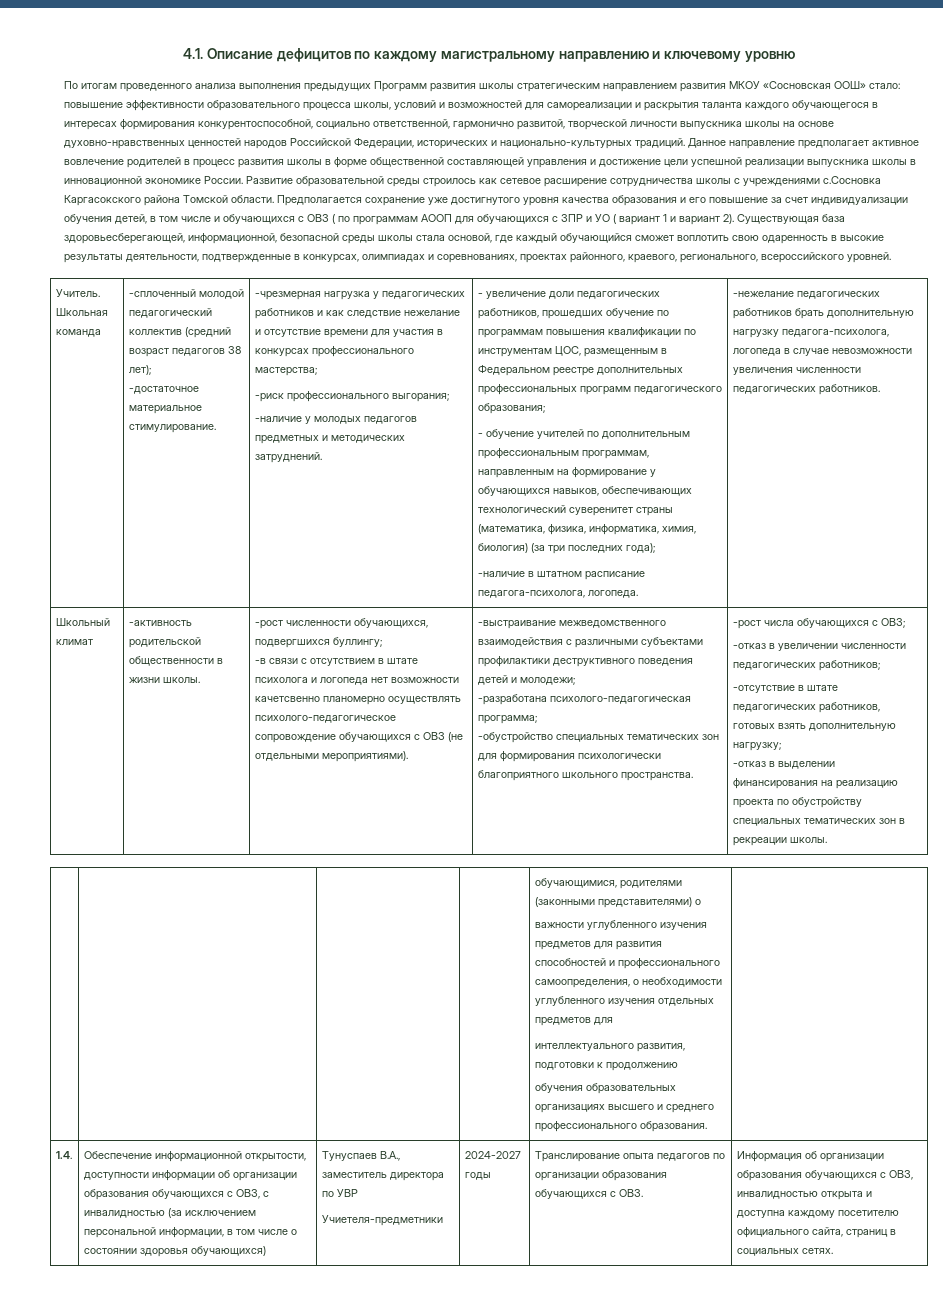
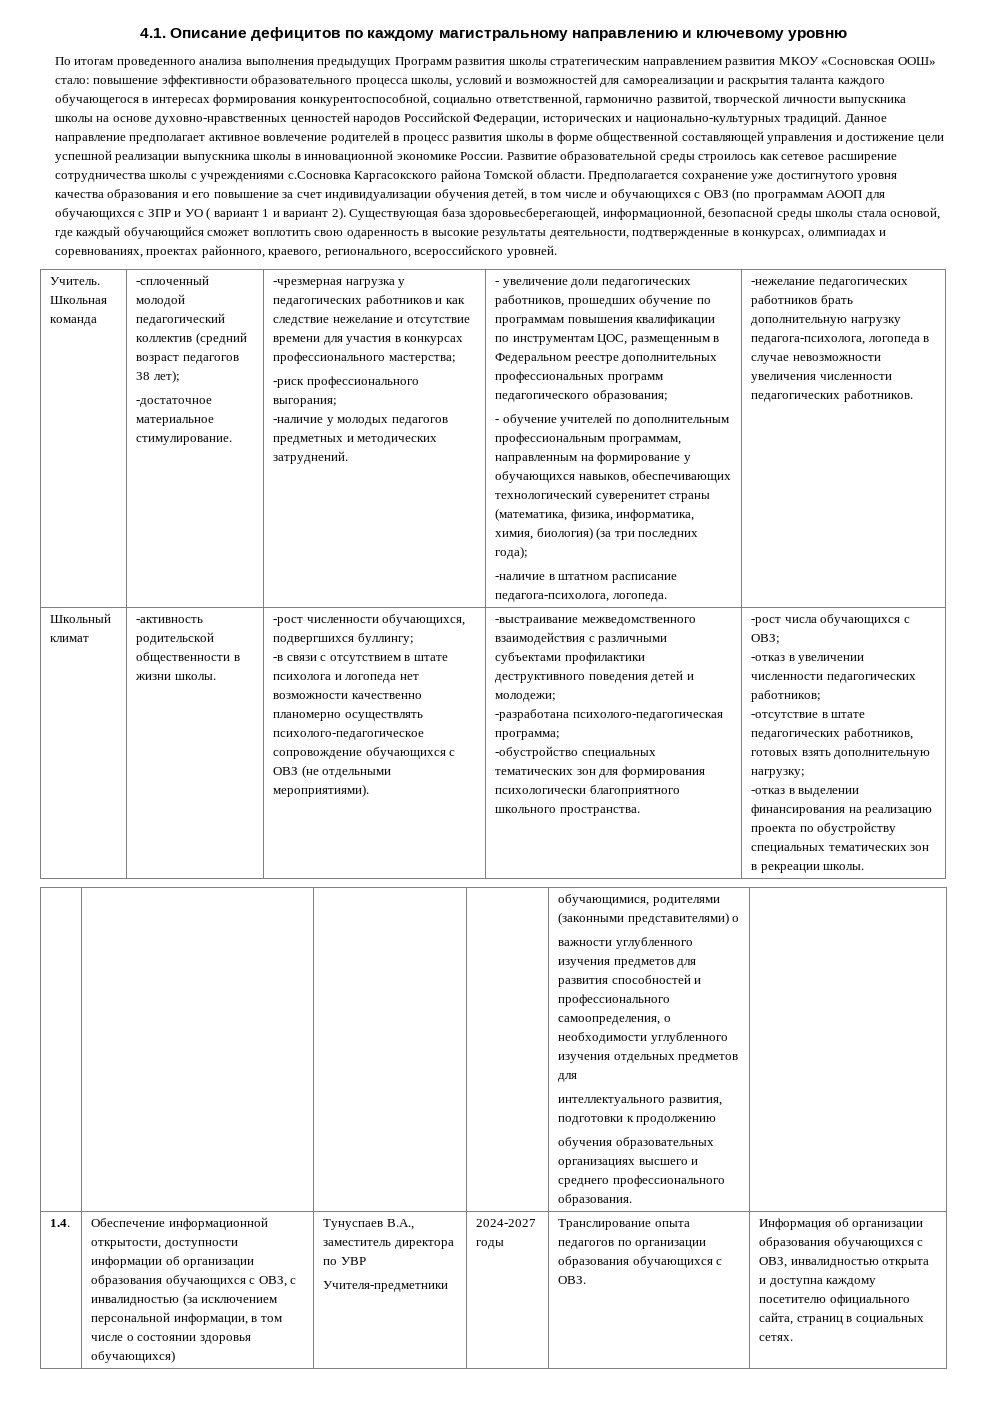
- Предполагается сохранение уже достигнутого уровня качества образования и его повышение за счет индивидуализации обучения детей, в том числе и обучающихся с ОВЗ ( по программам АООП для обучающихся с ЗПР и УО ( вариант 1 и вариант 2).
+ Предполагается сохранение уже достигнутого уровня качества образования и его повышение за счет индивидуализации обучения детей, в том числе и обучающихся с ОВЗ (по программам АООП для обучающихся с ЗПР и УО ( вариант 1 и вариант 2).
- -в связи с отсутствием в штате психолога и логопеда нет возможности качетсвенно планомерно осуществлять психолого-педагогическое сопровождение обучающихся с ОВЗ (не отдельными мероприятиями).
+ -в связи с отсутствием в штате психолога и логопеда нет возможности качественно планомерно осуществлять психолого-педагогическое сопровождение обучающихся с ОВЗ (не отдельными мероприятиями).
- Учиетеля-предметники
+ Учителя-предметники

